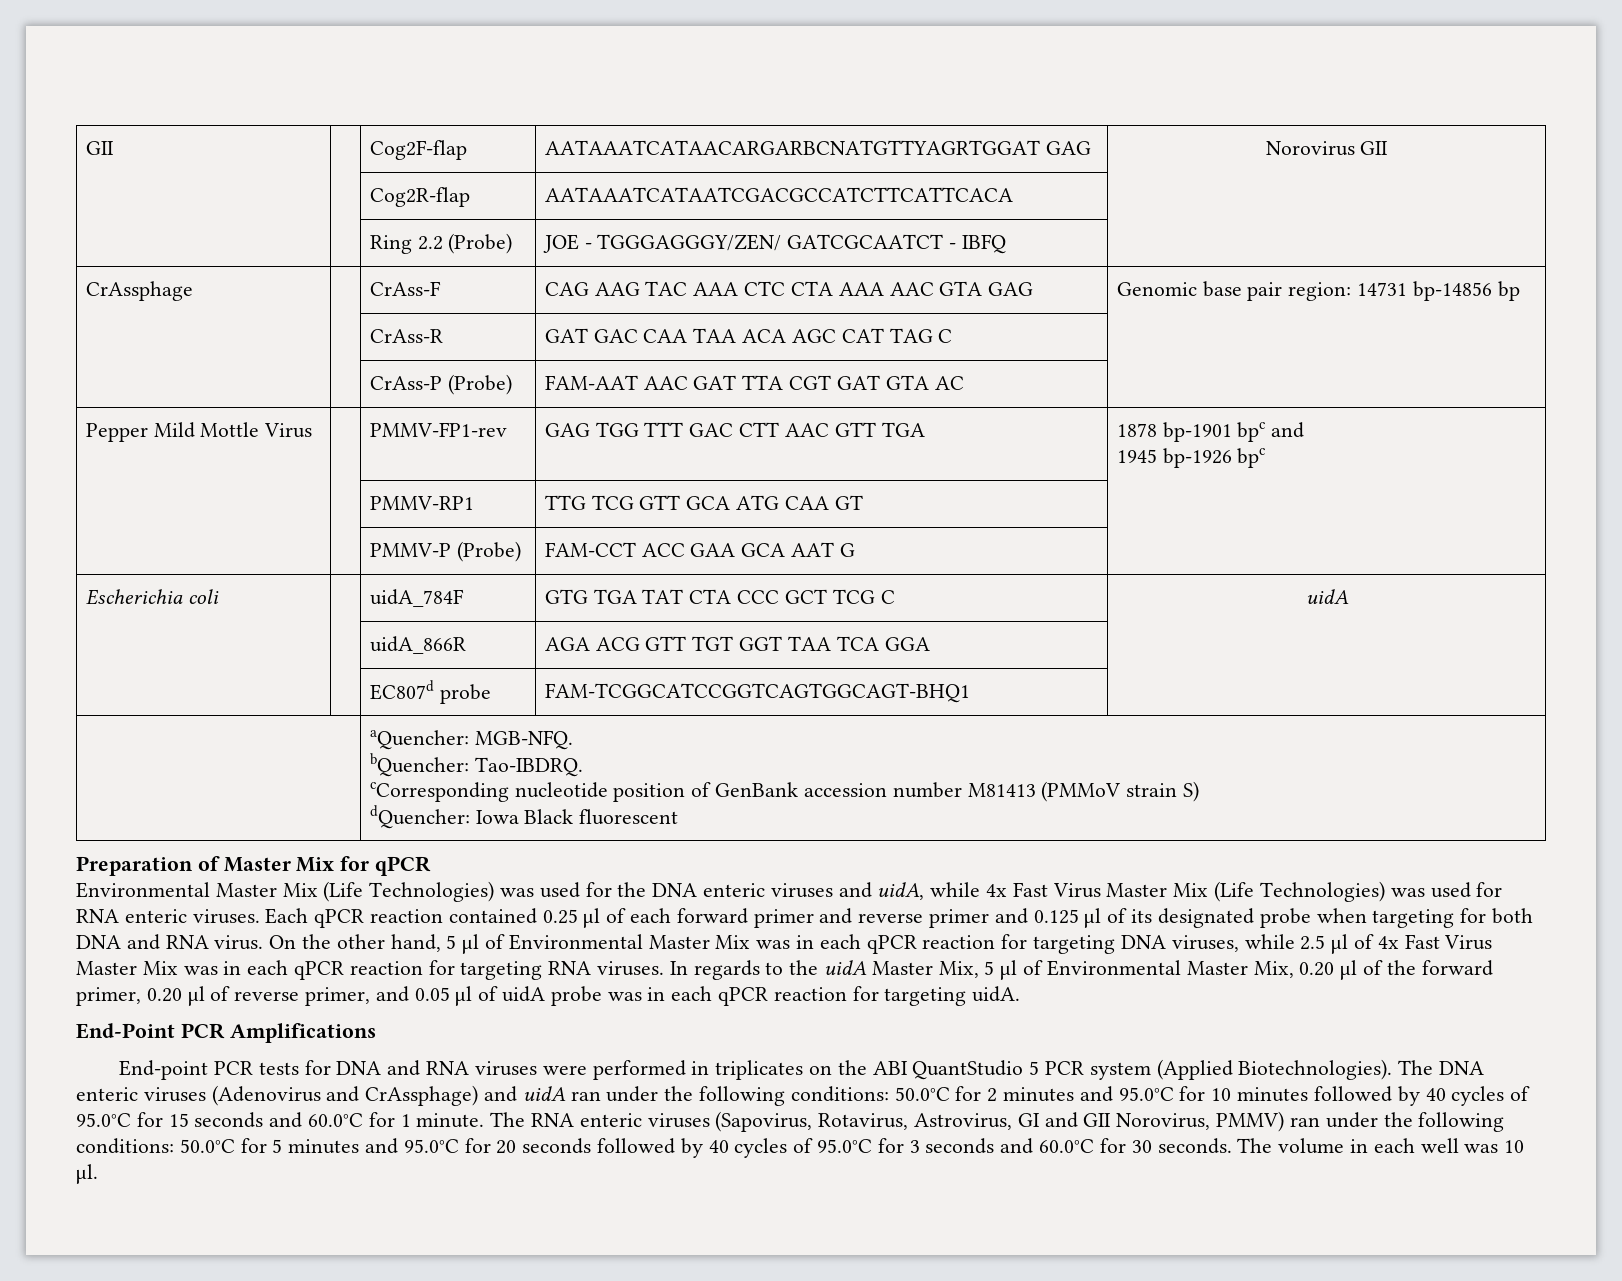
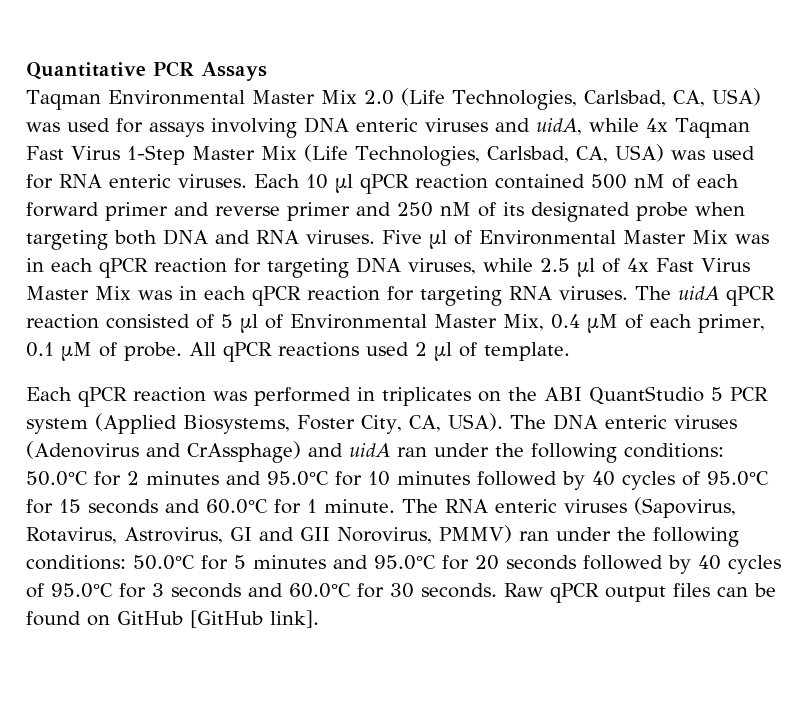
- GII | | Cog2F-flap | AATAAATCATAACARGARBCNATGTTYAGRTGGAT GAG | Norovirus GII
- | | Cog2R-flap | AATAAATCATAATCGACGCCATCTTCATTCACA |
- | | Ring 2.2 (Probe) | JOE - TGGGAGGGY/ZEN/ GATCGCAATCT - IBFQ |
- CrAssphage | | CrAss-F | CAG AAG TAC AAA CTC CTA AAA AAC GTA GAG | Genomic base pair region: 14731 bp-14856 bp
- | | CrAss-R | GAT GAC CAA TAA ACA AGC CAT TAG C |
- | | CrAss-P (Probe) | FAM-AAT AAC GAT TTA CGT GAT GTA AC |
- Pepper Mild Mottle Virus | | PMMV-FP1-rev | GAG TGG TTT GAC CTT AAC GTT TGA | 1878 bp-1901 bpc and
- 1945 bp-1926 bpc
- | | PMMV-RP1 | TTG TCG GTT GCA ATG CAA GT |
- | | PMMV-P (Probe) | FAM-CCT ACC GAA GCA AAT G |
- Escherichia coli | | uidA_784F | GTG TGA TAT CTA CCC GCT TCG C | uidA
- | | uidA_866R | AGA ACG GTT TGT GGT TAA TCA GGA |
- | | EC807d probe | FAM-TCGGCATCCGGTCAGTGGCAGT-BHQ1 |
- | aQuencher: MGB-NFQ.
- bQuencher: Tao-IBDRQ.
- cCorresponding nucleotide position of GenBank accession number M81413 (PMMoV strain S)
- dQuencher: Iowa Black fluorescent
- Preparation of Master Mix for qPCR
- Environmental Master Mix (Life Technologies) was used for the DNA enteric viruses and uidA, while 4x Fast Virus Master Mix (Life Technologies) was used for RNA enteric viruses.
+ Quantitative PCR Assays
+ Taqman Environmental Master Mix 2.0 (Life Technologies, Carlsbad, CA, USA) was used for assays involving DNA enteric viruses and uidA, while 4x Taqman Fast Virus 1-Step Master Mix (Life Technologies, Carlsbad, CA, USA) was used for RNA enteric viruses.
- Each qPCR reaction contained 0.25 μl of each forward primer and reverse primer and 0.125 μl of its designated probe when targeting for both DNA and RNA virus. On the other hand, 5 μl of Environmental Master Mix was in each qPCR reaction for targeting DNA viruses, while 2.5 μl of 4x Fast Virus Master Mix was in each qPCR reaction for targeting RNA viruses.
+ Each 10 μl qPCR reaction contained 500 nM of each forward primer and reverse primer and 250 nM of its designated probe when targeting both DNA and RNA viruses. Five μl of Environmental Master Mix was in each qPCR reaction for targeting DNA viruses, while 2.5 μl of 4x Fast Virus Master Mix was in each qPCR reaction for targeting RNA viruses.
- In regards to the uidA Master Mix, 5 μl of Environmental Master Mix, 0.20 μl of the forward primer, 0.20 μl of reverse primer, and 0.05 μl of uidA probe was in each qPCR reaction for targeting uidA.
- End-Point PCR Amplifications
- End-point PCR tests for DNA and RNA viruses were performed in triplicates on the ABI QuantStudio 5 PCR system (Applied Biotechnologies).
+ The uidA qPCR reaction consisted of 5 μl of Environmental Master Mix, 0.4 μM of each primer, 0.1 μM of probe. All qPCR reactions used 2 μl of template.
+ Each qPCR reaction was performed in triplicates on the ABI QuantStudio 5 PCR system (Applied Biosystems, Foster City, CA, USA).
- The volume in each well was 10 μl.
+ Raw qPCR output files can be found on GitHub [GitHub link].

